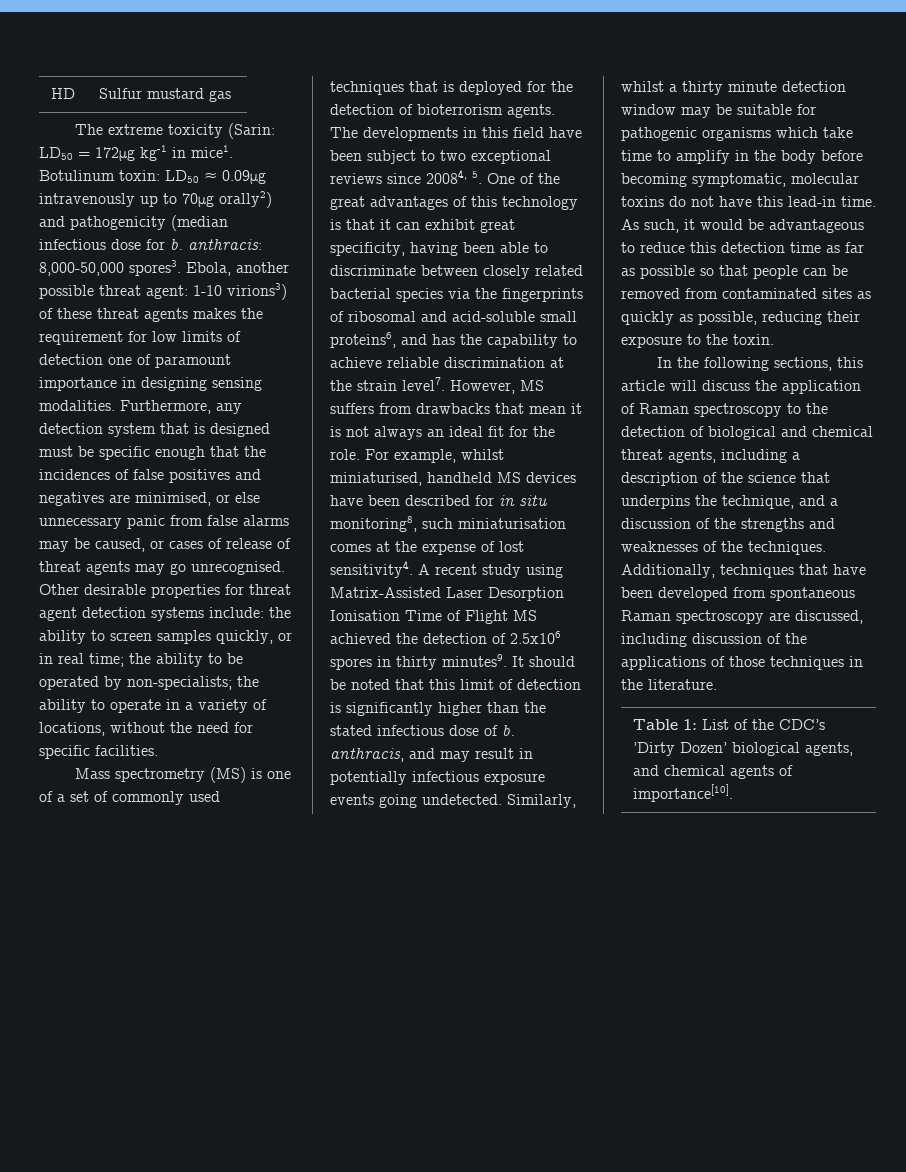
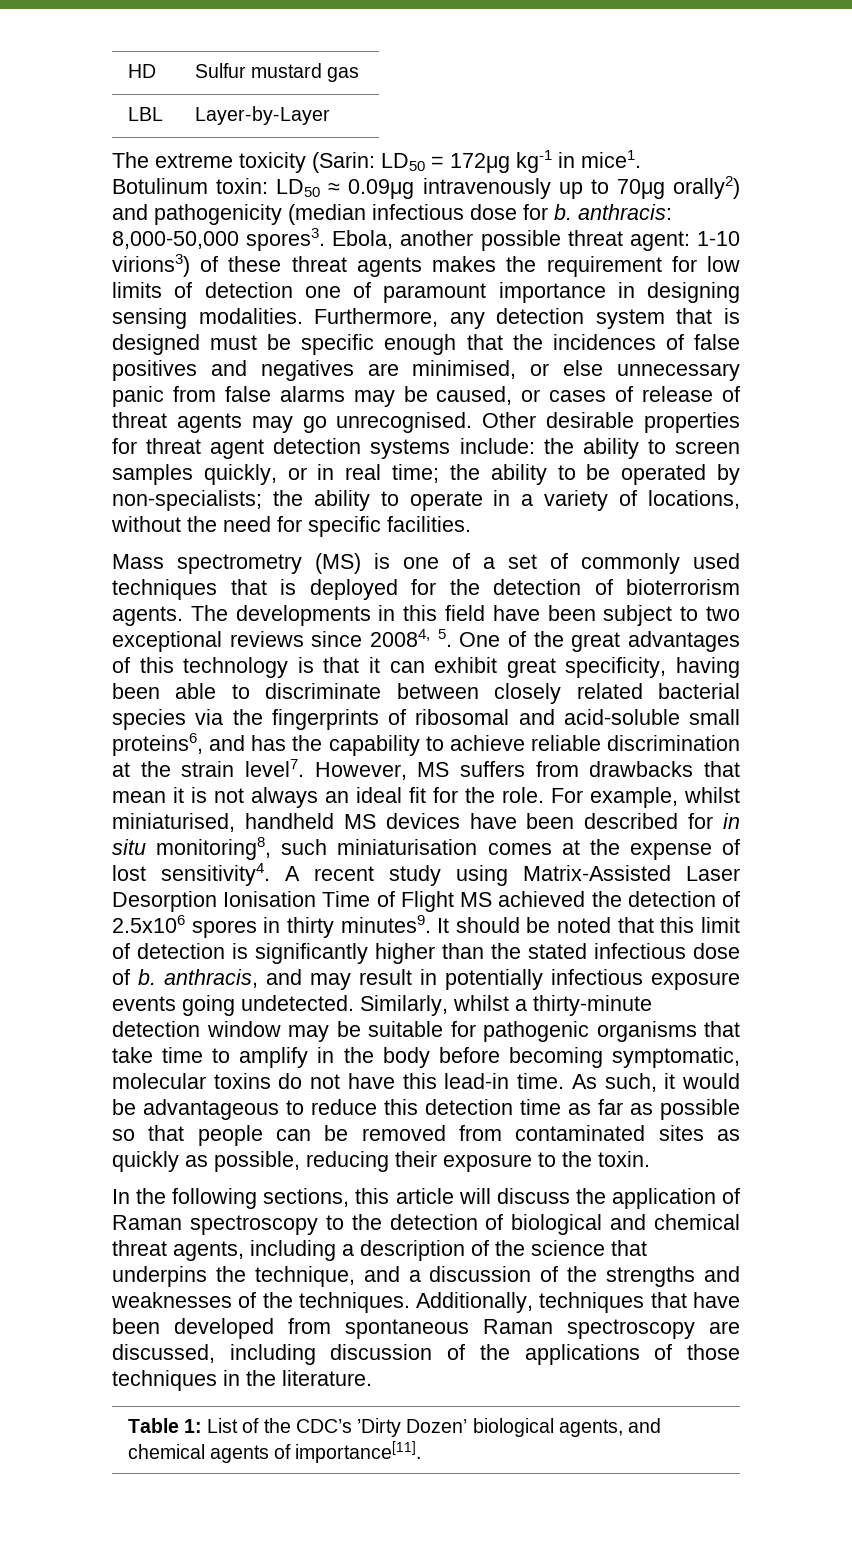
+ LBL | Layer-by-Layer
- Similarly, whilst a thirty minute detection window may be suitable for pathogenic organisms which take time to amplify in the body before becoming symptomatic, molecular toxins do not have this lead-in time.
+ Similarly, whilst a thirty-minute detection window may be suitable for pathogenic organisms that take time to amplify in the body before becoming symptomatic, molecular toxins do not have this lead-in time.
- Table 1: List of the CDC’s ’Dirty Dozen’ biological agents, and chemical agents of importance[10].
+ Table 1: List of the CDC’s ’Dirty Dozen’ biological agents, and chemical agents of importance[11].

